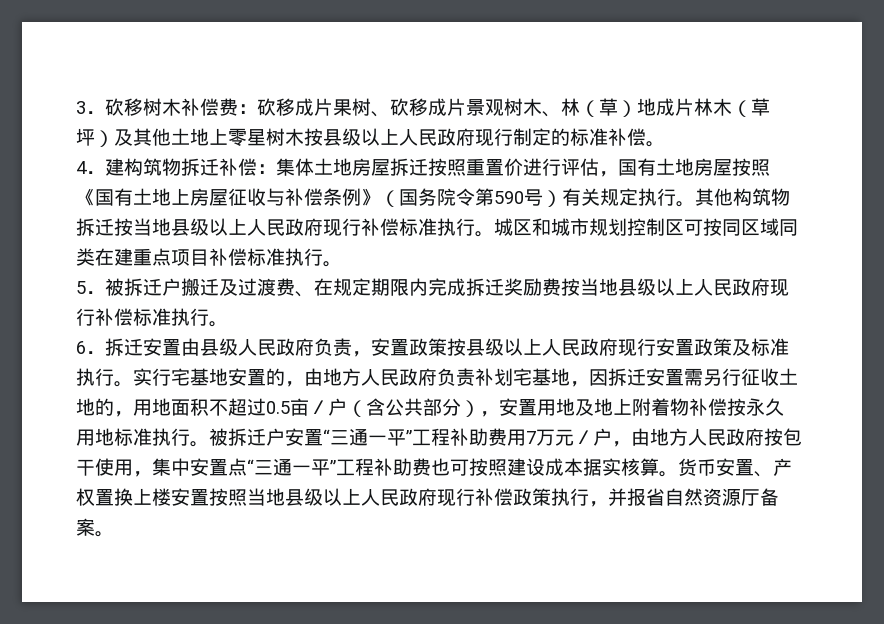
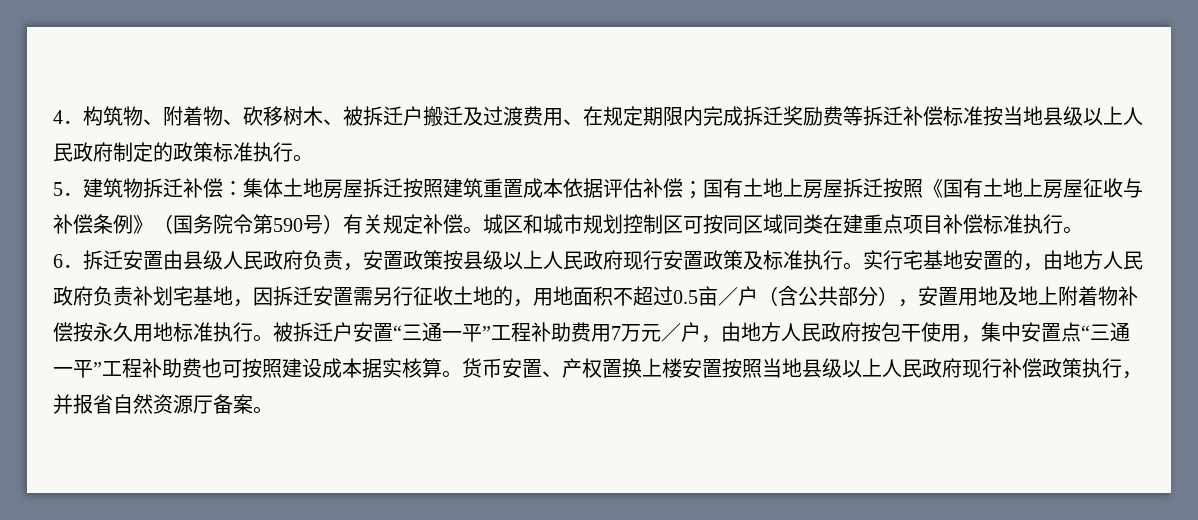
- 3．砍移树木补偿费：砍移成片果树、砍移成片景观树木、林（草）地成片林木（草坪）及其他土地上零星树木按县级以上人民政府现行制定的标准补偿。
- 4．建构筑物拆迁补偿：集体土地房屋拆迁按照重置价进行评估，国有土地房屋按照《国有土地上房屋征收与补偿条例》（国务院令第590号）有关规定执行。其他构筑物拆迁按当地县级以上人民政府现行补偿标准执行。
+ 4．构筑物、附着物、砍移树木、被拆迁户搬迁及过渡费用、在规定期限内完成拆迁奖励费等拆迁补偿标准按当地县级以上人民政府制定的政策标准执行。
+ 5．建筑物拆迁补偿：集体土地房屋拆迁按照建筑重置成本依据评估补偿；国有土地上房屋拆迁按照《国有土地上房屋征收与补偿条例》（国务院令第590号）有关规定补偿。
- 5．被拆迁户搬迁及过渡费、在规定期限内完成拆迁奖励费按当地县级以上人民政府现行补偿标准执行。

